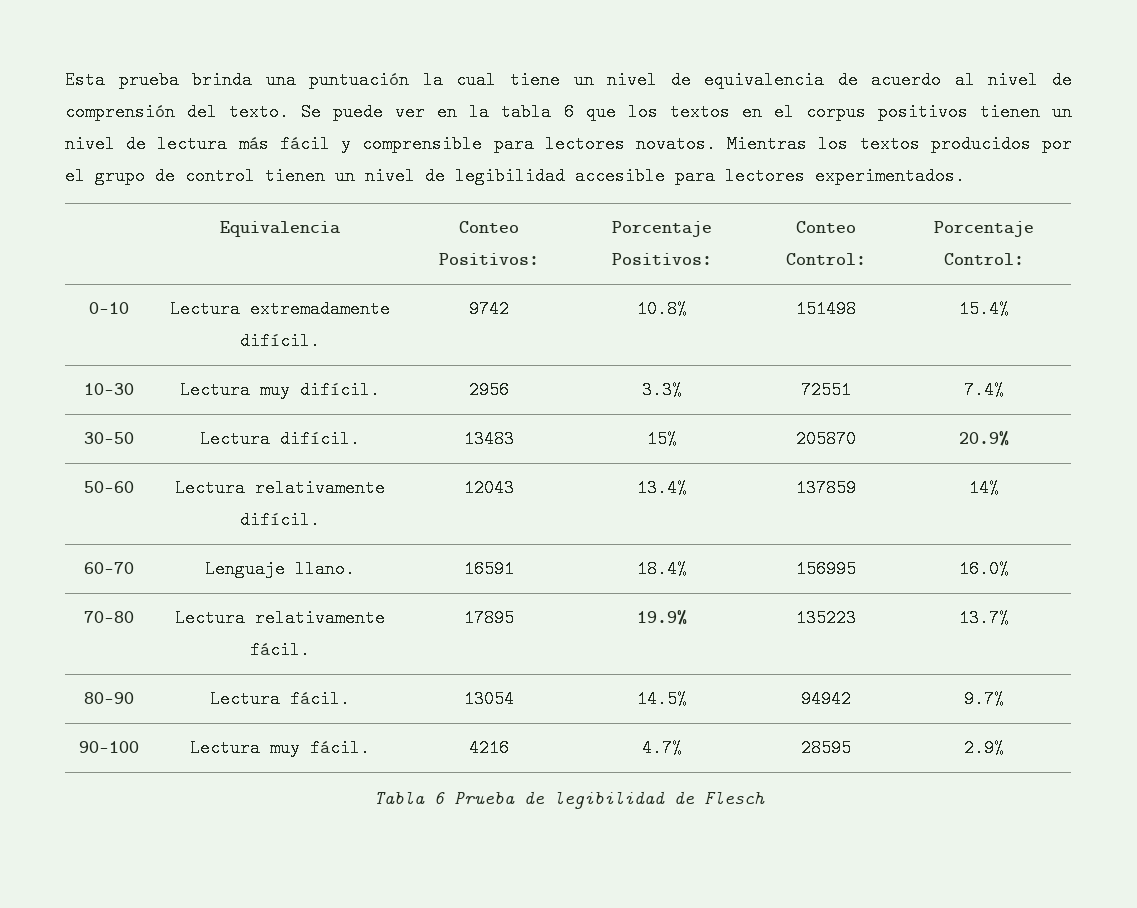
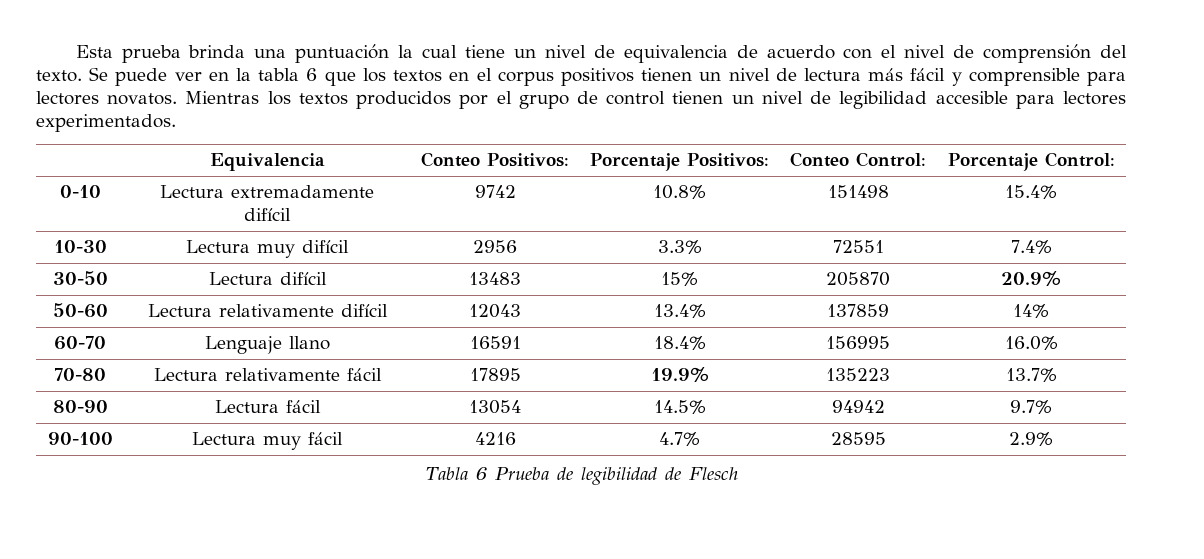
- Esta prueba brinda una puntuación la cual tiene un nivel de equivalencia de acuerdo al nivel de comprensión del texto.
+ Esta prueba brinda una puntuación la cual tiene un nivel de equivalencia de acuerdo con el nivel de comprensión del texto.
- 0-10 | Lectura extremadamente difícil. | 9742 | 10.8% | 151498 | 15.4%
+ 0-10 | Lectura extremadamente difícil | 9742 | 10.8% | 151498 | 15.4%
- 10-30 | Lectura muy difícil. | 2956 | 3.3% | 72551 | 7.4%
+ 10-30 | Lectura muy difícil | 2956 | 3.3% | 72551 | 7.4%
- 30-50 | Lectura difícil. | 13483 | 15% | 205870 | 20.9%
+ 30-50 | Lectura difícil | 13483 | 15% | 205870 | 20.9%
- 50-60 | Lectura relativamente difícil. | 12043 | 13.4% | 137859 | 14%
+ 50-60 | Lectura relativamente difícil | 12043 | 13.4% | 137859 | 14%
- 60-70 | Lenguaje llano. | 16591 | 18.4% | 156995 | 16.0%
+ 60-70 | Lenguaje llano | 16591 | 18.4% | 156995 | 16.0%
- 70-80 | Lectura relativamente fácil. | 17895 | 19.9% | 135223 | 13.7%
+ 70-80 | Lectura relativamente fácil | 17895 | 19.9% | 135223 | 13.7%
- 80-90 | Lectura fácil. | 13054 | 14.5% | 94942 | 9.7%
+ 80-90 | Lectura fácil | 13054 | 14.5% | 94942 | 9.7%
- 90-100 | Lectura muy fácil. | 4216 | 4.7% | 28595 | 2.9%
+ 90-100 | Lectura muy fácil | 4216 | 4.7% | 28595 | 2.9%

